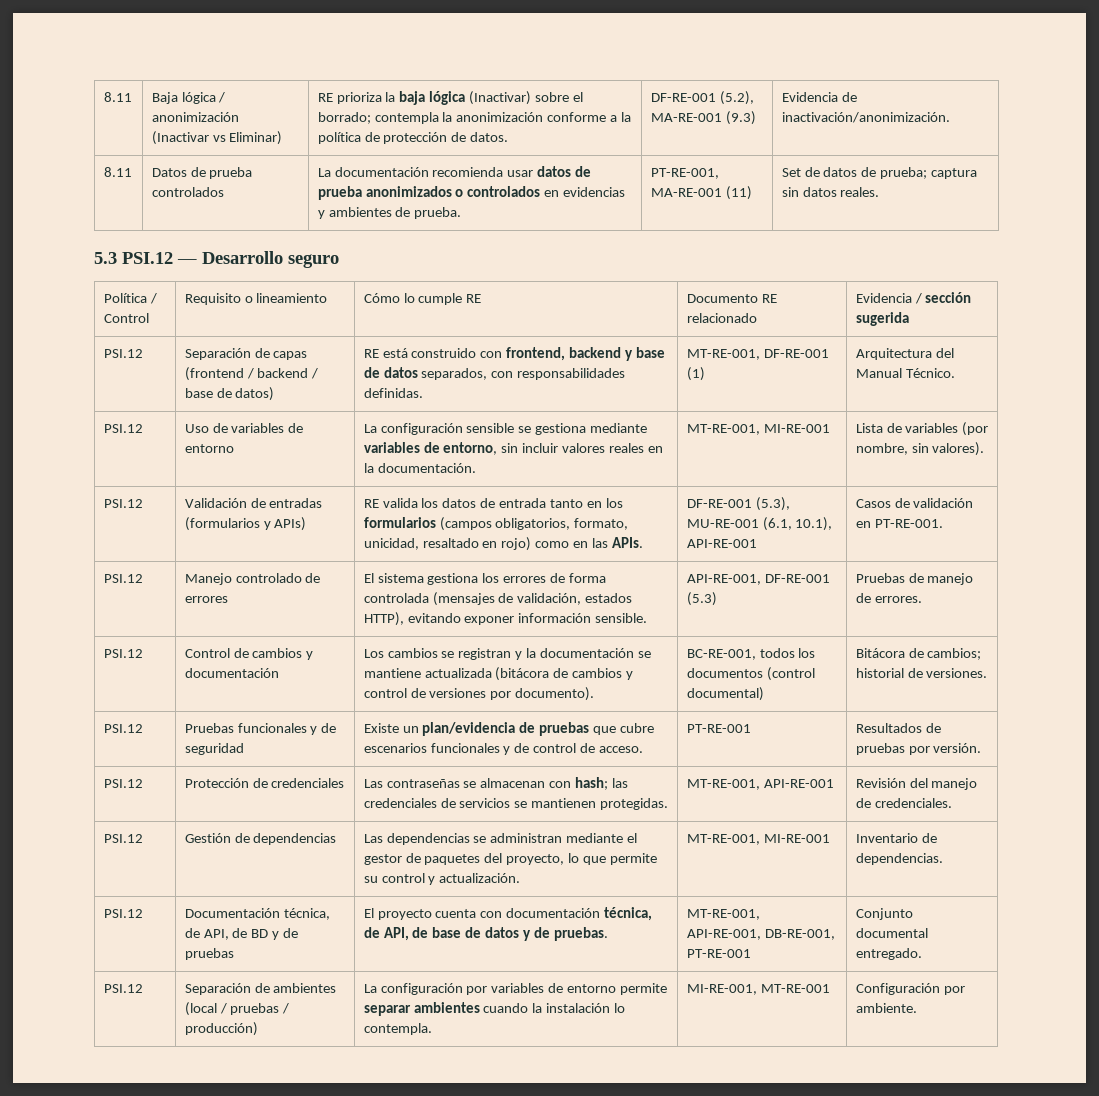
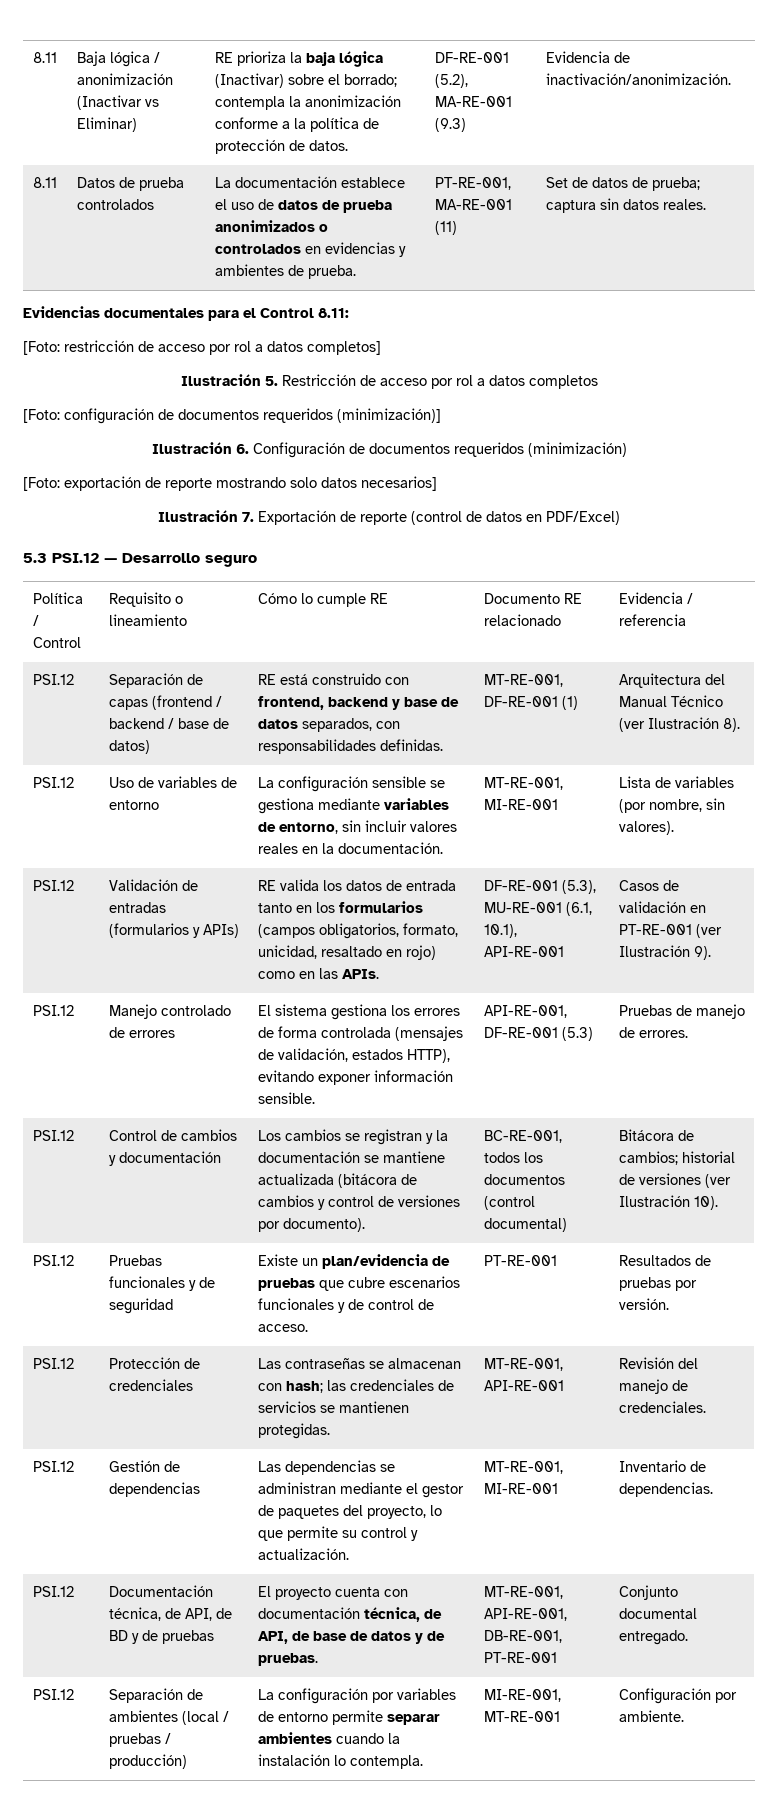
- 8.11 | Datos de prueba controlados | La documentación recomienda usar datos de prueba anonimizados o controlados en evidencias y ambientes de prueba. | PT-RE-001, MA-RE-001 (11) | Set de datos de prueba; captura sin datos reales.
+ 8.11 | Datos de prueba controlados | La documentación establece el uso de datos de prueba anonimizados o controlados en evidencias y ambientes de prueba. | PT-RE-001, MA-RE-001 (11) | Set de datos de prueba; captura sin datos reales.
+ Evidencias documentales para el Control 8.11:
+ [Foto: restricción de acceso por rol a datos completos]
+ Ilustración 5. Restricción de acceso por rol a datos completos
+ [Foto: configuración de documentos requeridos (minimización)]
+ Ilustración 6. Configuración de documentos requeridos (minimización)
+ [Foto: exportación de reporte mostrando solo datos necesarios]
+ Ilustración 7. Exportación de reporte (control de datos en PDF/Excel)
- Política / Control | Requisito o lineamiento | Cómo lo cumple RE | Documento RE relacionado | Evidencia / sección sugerida
+ Política / Control | Requisito o lineamiento | Cómo lo cumple RE | Documento RE relacionado | Evidencia / referencia
- PSI.12 | Separación de capas (frontend / backend / base de datos) | RE está construido con frontend, backend y base de datos separados, con responsabilidades definidas. | MT-RE-001, DF-RE-001 (1) | Arquitectura del Manual Técnico.
+ PSI.12 | Separación de capas (frontend / backend / base de datos) | RE está construido con frontend, backend y base de datos separados, con responsabilidades definidas. | MT-RE-001, DF-RE-001 (1) | Arquitectura del Manual Técnico (ver Ilustración 8).
- Casos de validación en PT-RE-001.
+ Casos de validación en PT-RE-001 (ver Ilustración 9).
- PSI.12 | Control de cambios y documentación | Los cambios se registran y la documentación se mantiene actualizada (bitácora de cambios y control de versiones por documento). | BC-RE-001, todos los documentos (control documental) | Bitácora de cambios; historial de versiones.
+ PSI.12 | Control de cambios y documentación | Los cambios se registran y la documentación se mantiene actualizada (bitácora de cambios y control de versiones por documento). | BC-RE-001, todos los documentos (control documental) | Bitácora de cambios; historial de versiones (ver Ilustración 10).

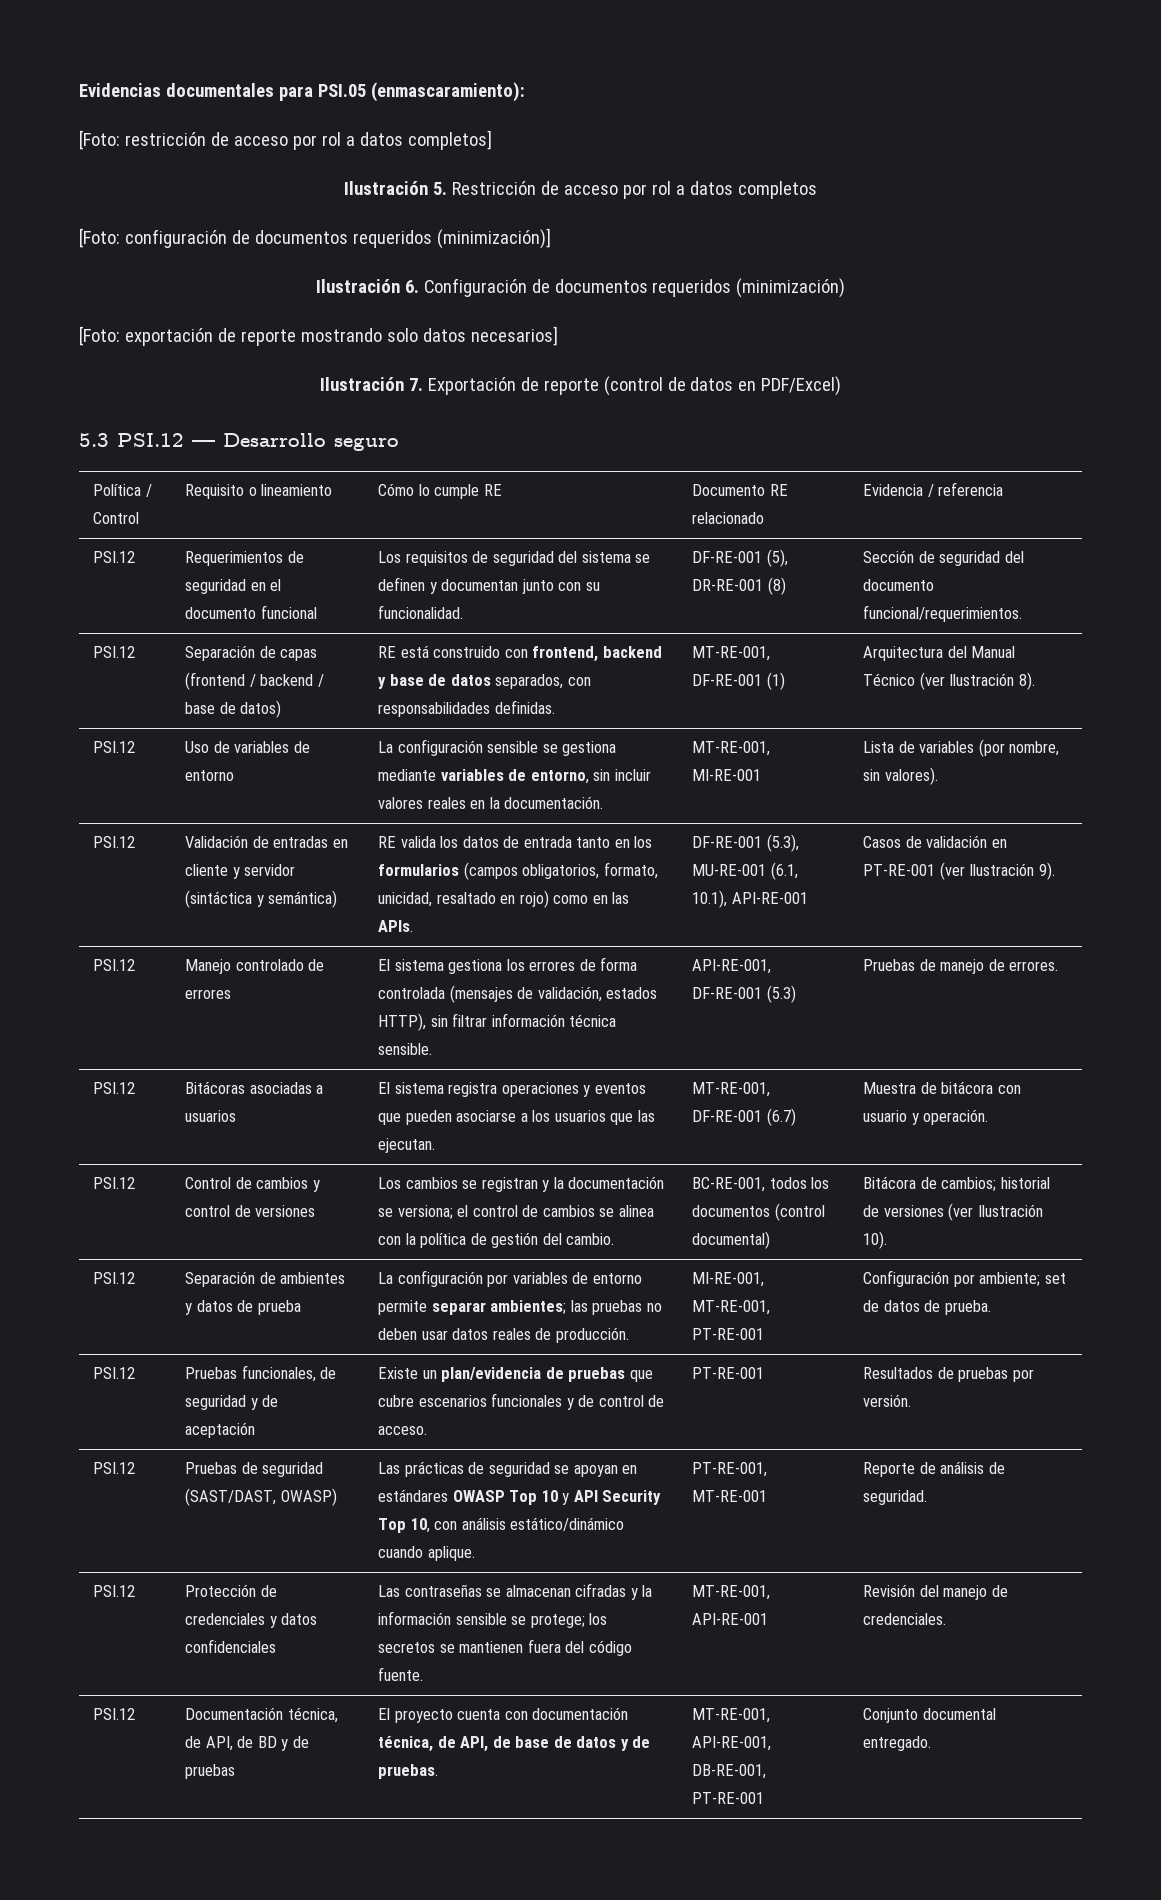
- 8.11 | Baja lógica / anonimización (Inactivar vs Eliminar) | RE prioriza la baja lógica (Inactivar) sobre el borrado; contempla la anonimización conforme a la política de protección de datos. | DF-RE-001 (5.2), MA-RE-001 (9.3) | Evidencia de inactivación/anonimización.
- 8.11 | Datos de prueba controlados | La documentación establece el uso de datos de prueba anonimizados o controlados en evidencias y ambientes de prueba. | PT-RE-001, MA-RE-001 (11) | Set de datos de prueba; captura sin datos reales.
- Evidencias documentales para el Control 8.11:
+ Evidencias documentales para PSI.05 (enmascaramiento):
+ PSI.12 | Requerimientos de seguridad en el documento funcional | Los requisitos de seguridad del sistema se definen y documentan junto con su funcionalidad. | DF-RE-001 (5), DR-RE-001 (8) | Sección de seguridad del documento funcional/requerimientos.
- Validación de entradas (formularios y APIs)
+ Validación de entradas en cliente y servidor (sintáctica y semántica)
- PSI.12 | Manejo controlado de errores | El sistema gestiona los errores de forma controlada (mensajes de validación, estados HTTP), evitando exponer información sensible. | API-RE-001, DF-RE-001 (5.3) | Pruebas de manejo de errores.
+ PSI.12 | Manejo controlado de errores | El sistema gestiona los errores de forma controlada (mensajes de validación, estados HTTP), sin filtrar información técnica sensible. | API-RE-001, DF-RE-001 (5.3) | Pruebas de manejo de errores.
+ PSI.12 | Bitácoras asociadas a usuarios | El sistema registra operaciones y eventos que pueden asociarse a los usuarios que las ejecutan. | MT-RE-001, DF-RE-001 (6.7) | Muestra de bitácora con usuario y operación.
- Control de cambios y documentación
+ Control de cambios y control de versiones
- Los cambios se registran y la documentación se mantiene actualizada (bitácora de cambios y control de versiones por documento).
+ Los cambios se registran y la documentación se versiona; el control de cambios se alinea con la política de gestión del cambio.
- PSI.12 | Pruebas funcionales y de seguridad | Existe un plan/evidencia de pruebas que cubre escenarios funcionales y de control de acceso. | PT-RE-001 | Resultados de pruebas por versión.
+ PSI.12 | Separación de ambientes y datos de prueba | La configuración por variables de entorno permite separar ambientes; las pruebas no deben usar datos reales de producción. | MI-RE-001, MT-RE-001, PT-RE-001 | Configuración por ambiente; set de datos de prueba.
+ PSI.12 | Pruebas funcionales, de seguridad y de aceptación | Existe un plan/evidencia de pruebas que cubre escenarios funcionales y de control de acceso. | PT-RE-001 | Resultados de pruebas por versión.
+ PSI.12 | Pruebas de seguridad (SAST/DAST, OWASP) | Las prácticas de seguridad se apoyan en estándares OWASP Top 10 y API Security Top 10, con análisis estático/dinámico cuando aplique. | PT-RE-001, MT-RE-001 | Reporte de análisis de seguridad.
- PSI.12 | Protección de credenciales | Las contraseñas se almacenan con hash; las credenciales de servicios se mantienen protegidas. | MT-RE-001, API-RE-001 | Revisión del manejo de credenciales.
+ PSI.12 | Protección de credenciales y datos confidenciales | Las contraseñas se almacenan cifradas y la información sensible se protege; los secretos se mantienen fuera del código fuente. | MT-RE-001, API-RE-001 | Revisión del manejo de credenciales.
- PSI.12 | Gestión de dependencias | Las dependencias se administran mediante el gestor de paquetes del proyecto, lo que permite su control y actualización. | MT-RE-001, MI-RE-001 | Inventario de dependencias.
- PSI.12 | Separación de ambientes (local / pruebas / producción) | La configuración por variables de entorno permite separar ambientes cuando la instalación lo contempla. | MI-RE-001, MT-RE-001 | Configuración por ambiente.

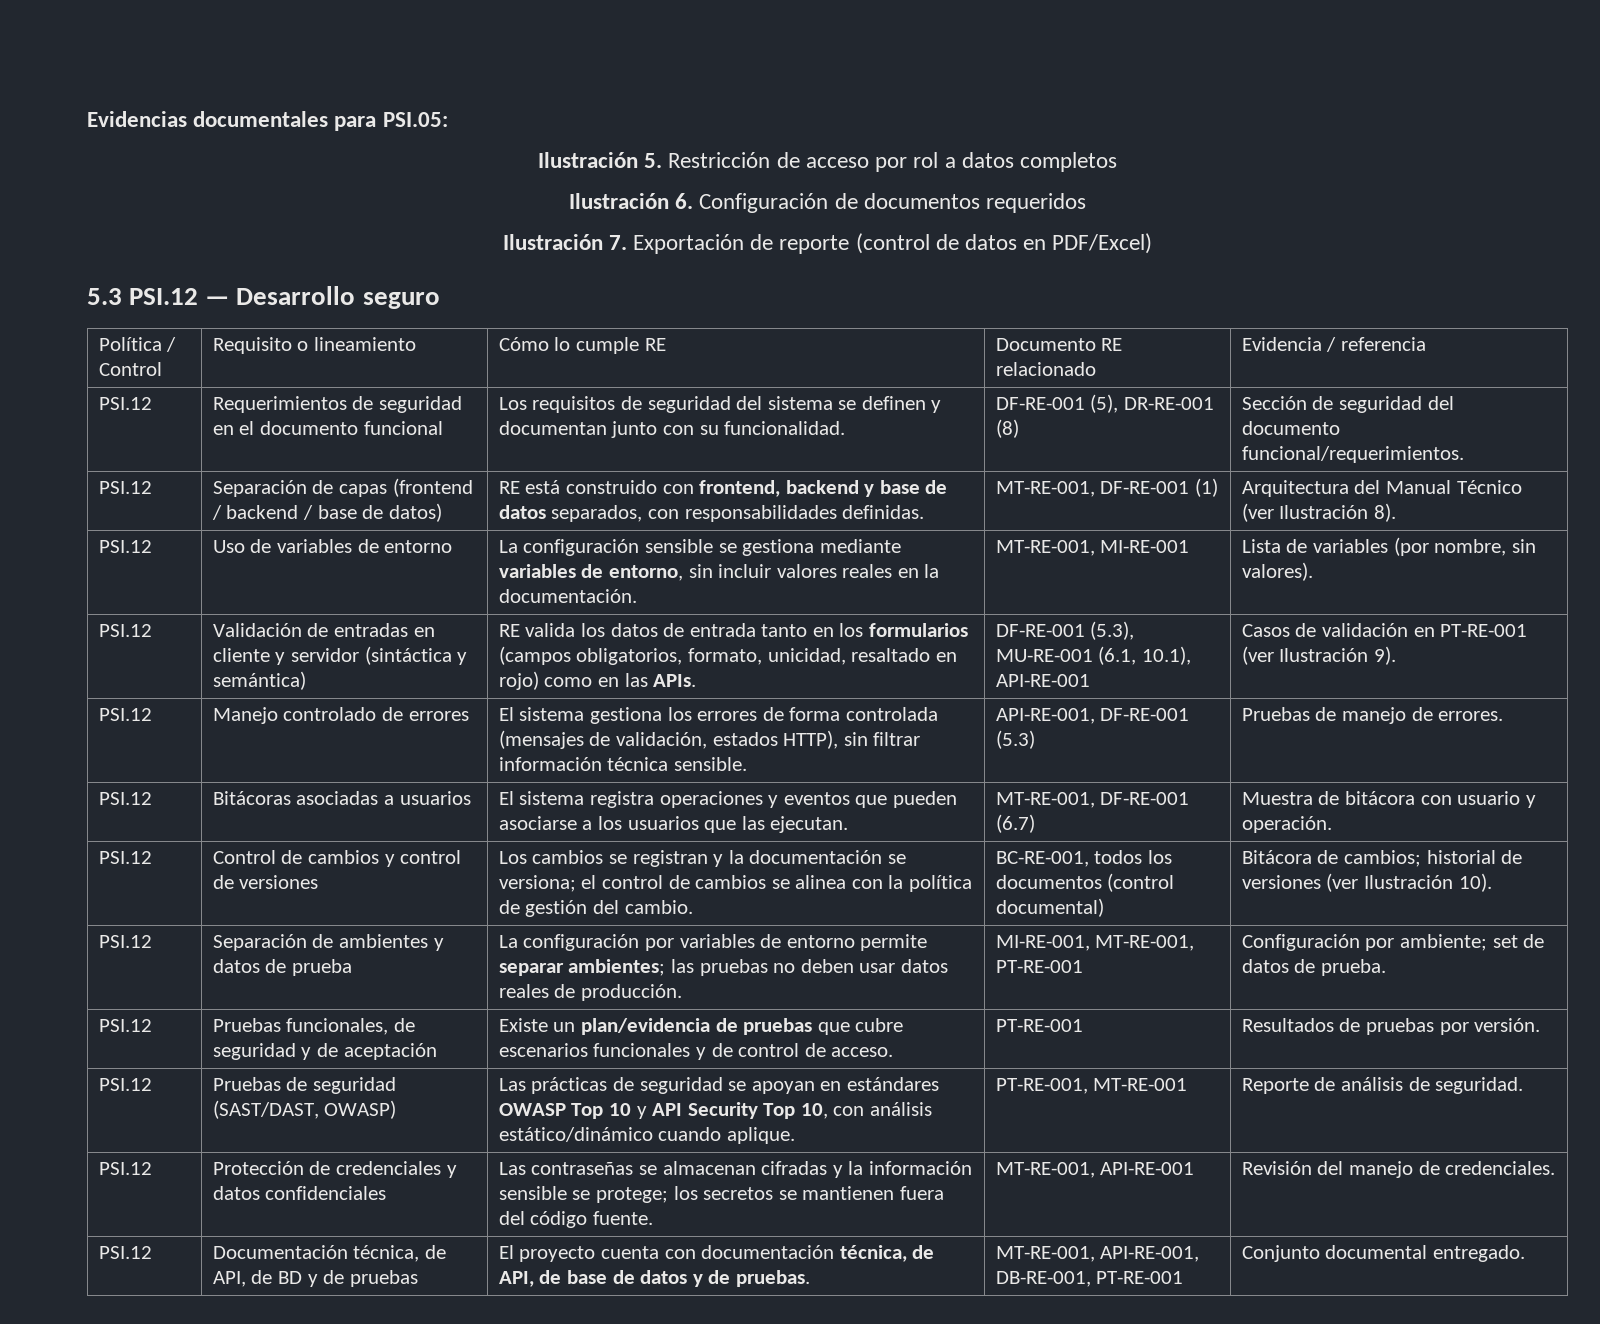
- Evidencias documentales para PSI.05 (enmascaramiento):
- [Foto: restricción de acceso por rol a datos completos]
+ Evidencias documentales para PSI.05:
- [Foto: configuración de documentos requeridos (minimización)]
- Ilustración 6. Configuración de documentos requeridos (minimización)
- [Foto: exportación de reporte mostrando solo datos necesarios]
+ Ilustración 6. Configuración de documentos requeridos

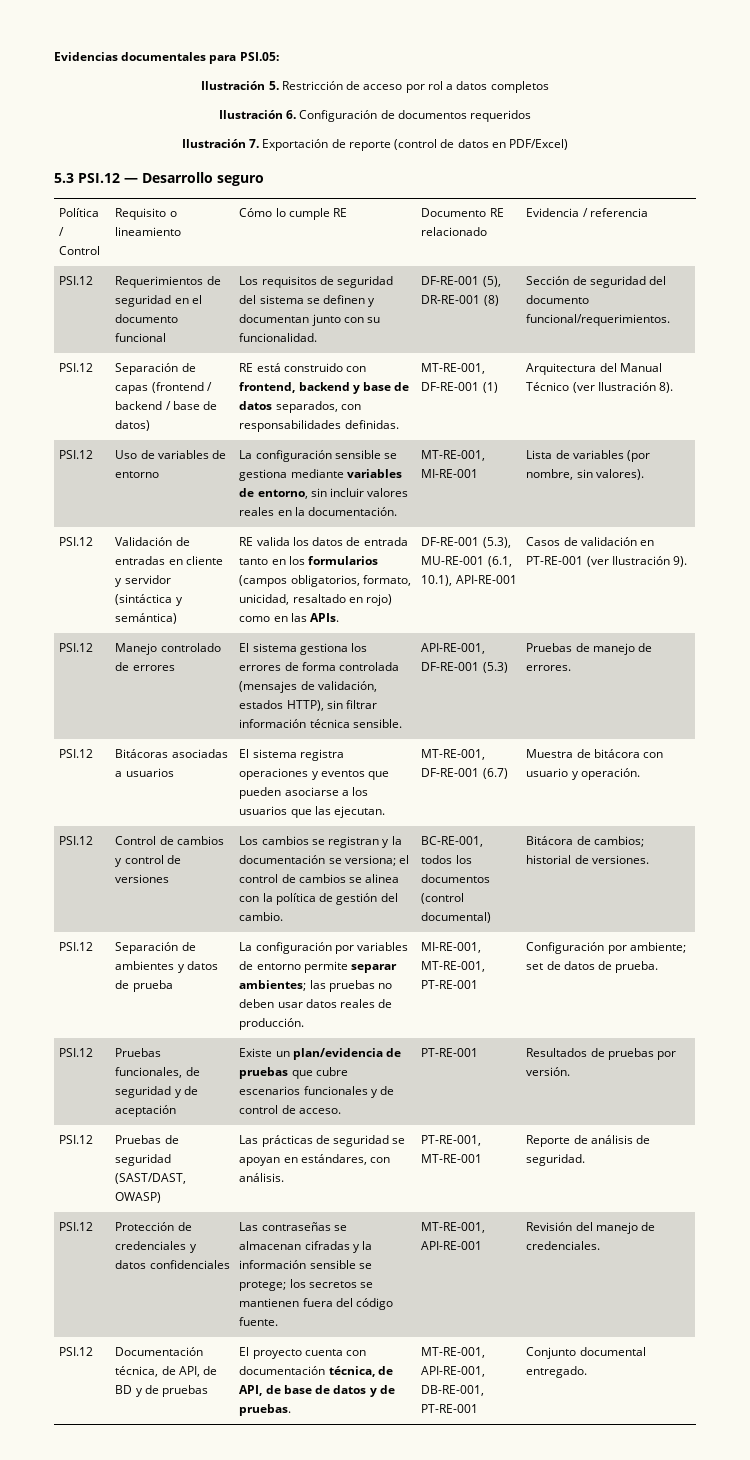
- Bitácora de cambios; historial de versiones (ver Ilustración 10).
+ Bitácora de cambios; historial de versiones.
- PSI.12 | Pruebas de seguridad (SAST/DAST, OWASP) | Las prácticas de seguridad se apoyan en estándares OWASP Top 10 y API Security Top 10, con análisis estático/dinámico cuando aplique. | PT-RE-001, MT-RE-001 | Reporte de análisis de seguridad.
+ PSI.12 | Pruebas de seguridad (SAST/DAST, OWASP) | Las prácticas de seguridad se apoyan en estándares, con análisis. | PT-RE-001, MT-RE-001 | Reporte de análisis de seguridad.

